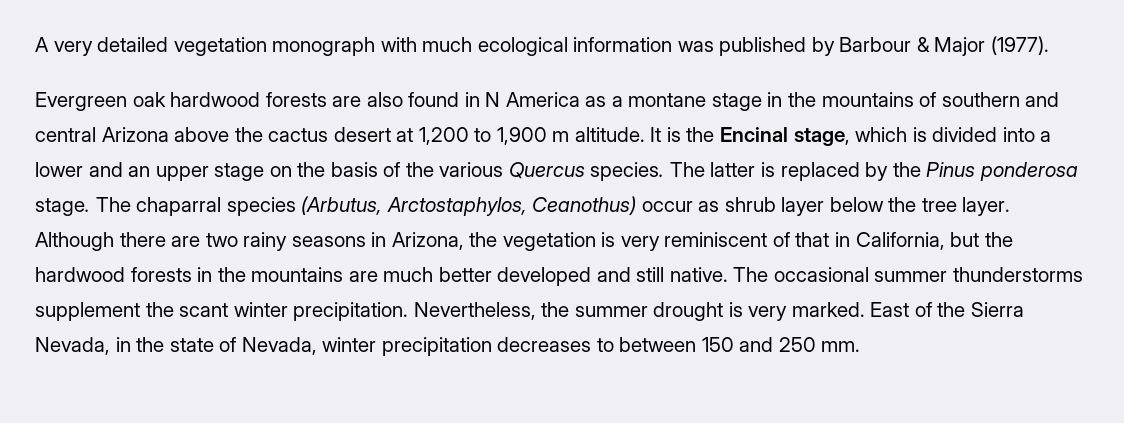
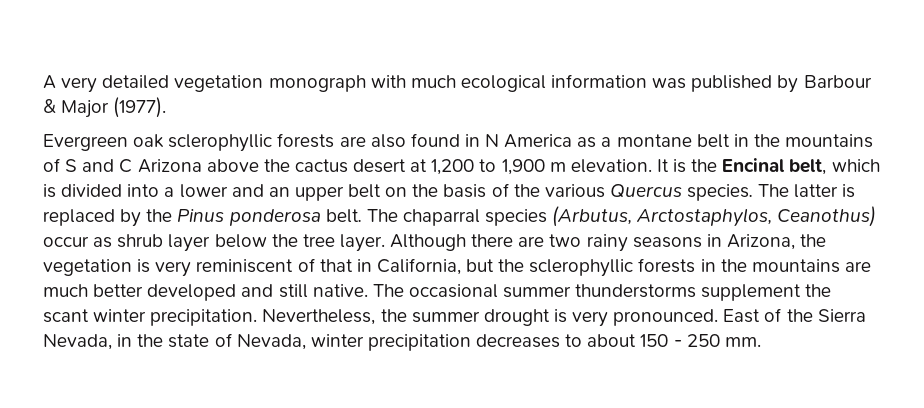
- Evergreen oak hardwood forests are also found in N America as a montane stage in the mountains of southern and central Arizona above the cactus desert at 1,200 to 1,900 m altitude.
+ Evergreen oak sclerophyllic forests are also found in N America as a montane belt in the mountains of S and C Arizona above the cactus desert at 1,200 to 1,900 m elevation.
- It is the Encinal stage, which is divided into a lower and an upper stage on the basis of the various Quercus species.
+ It is the Encinal belt, which is divided into a lower and an upper belt on the basis of the various Quercus species.
- The latter is replaced by the Pinus ponderosa stage.
+ The latter is replaced by the Pinus ponderosa belt.
- Although there are two rainy seasons in Arizona, the vegetation is very reminiscent of that in California, but the hardwood forests in the mountains are much better developed and still native.
+ Although there are two rainy seasons in Arizona, the vegetation is very reminiscent of that in California, but the sclerophyllic forests in the mountains are much better developed and still native.
- Nevertheless, the summer drought is very marked.
+ Nevertheless, the summer drought is very pronounced.
- East of the Sierra Nevada, in the state of Nevada, winter precipitation decreases to between 150 and 250 mm.
+ East of the Sierra Nevada, in the state of Nevada, winter precipitation decreases to about 150 - 250 mm.

